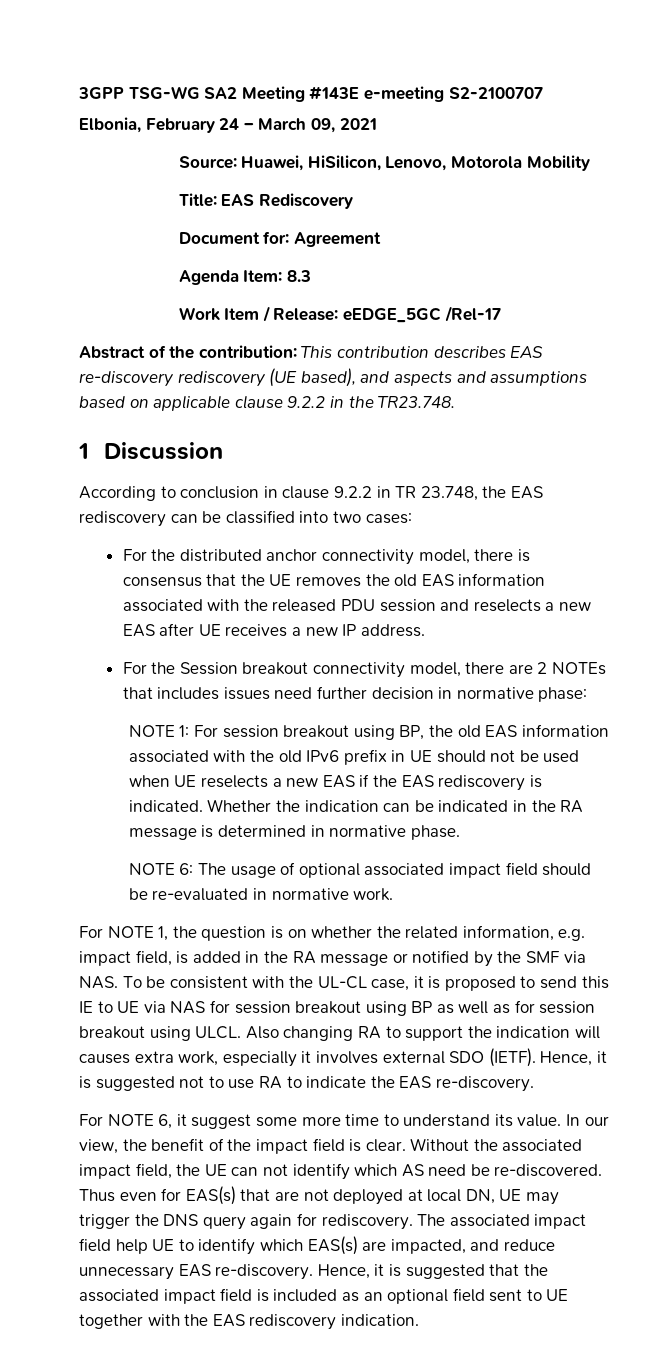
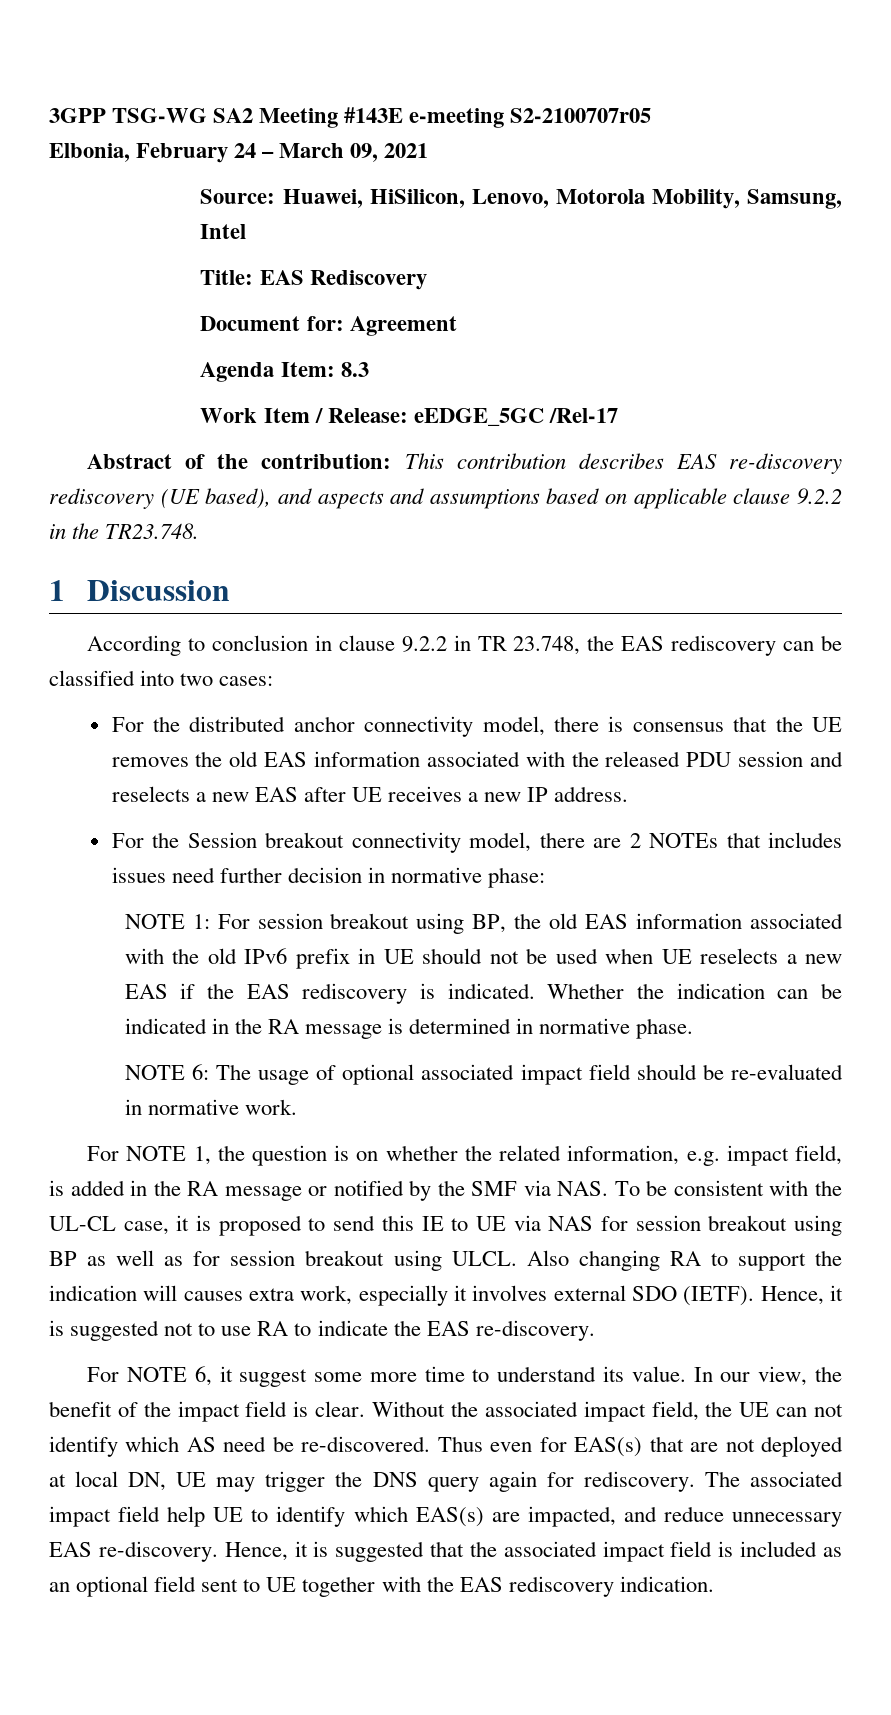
- 3GPP TSG-WG SA2 Meeting #143E e-meeting S2-2100707
+ 3GPP TSG-WG SA2 Meeting #143E e-meeting S2-2100707r05
- Source: Huawei, HiSilicon, Lenovo, Motorola Mobility
+ Source: Huawei, HiSilicon, Lenovo, Motorola Mobility, Samsung, Intel

